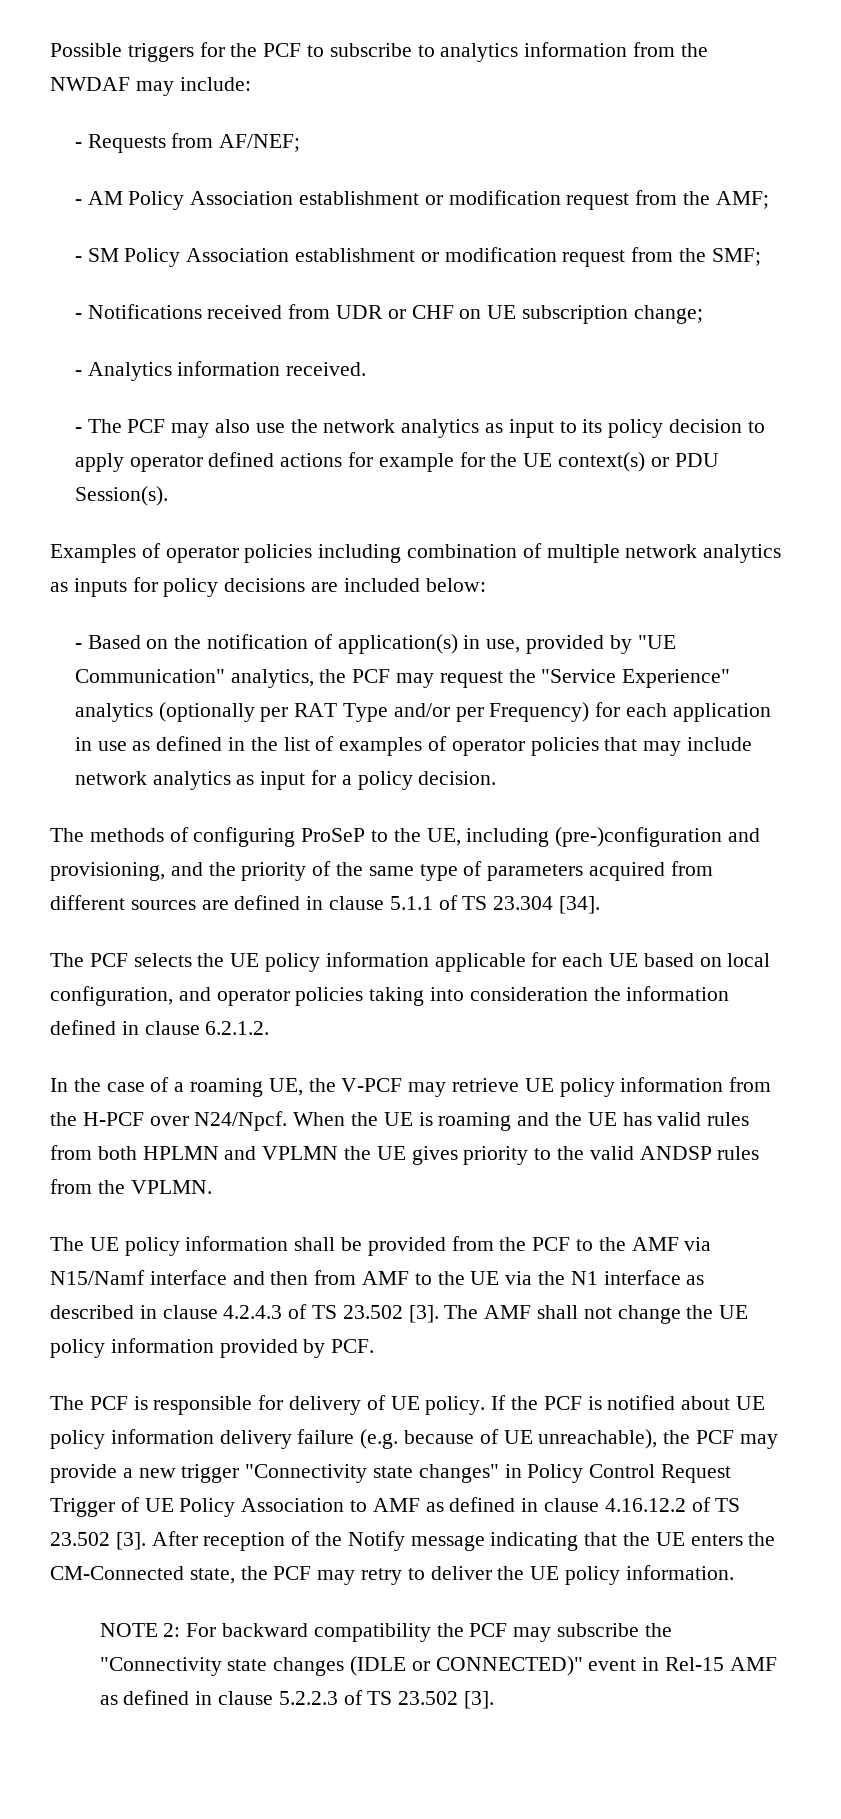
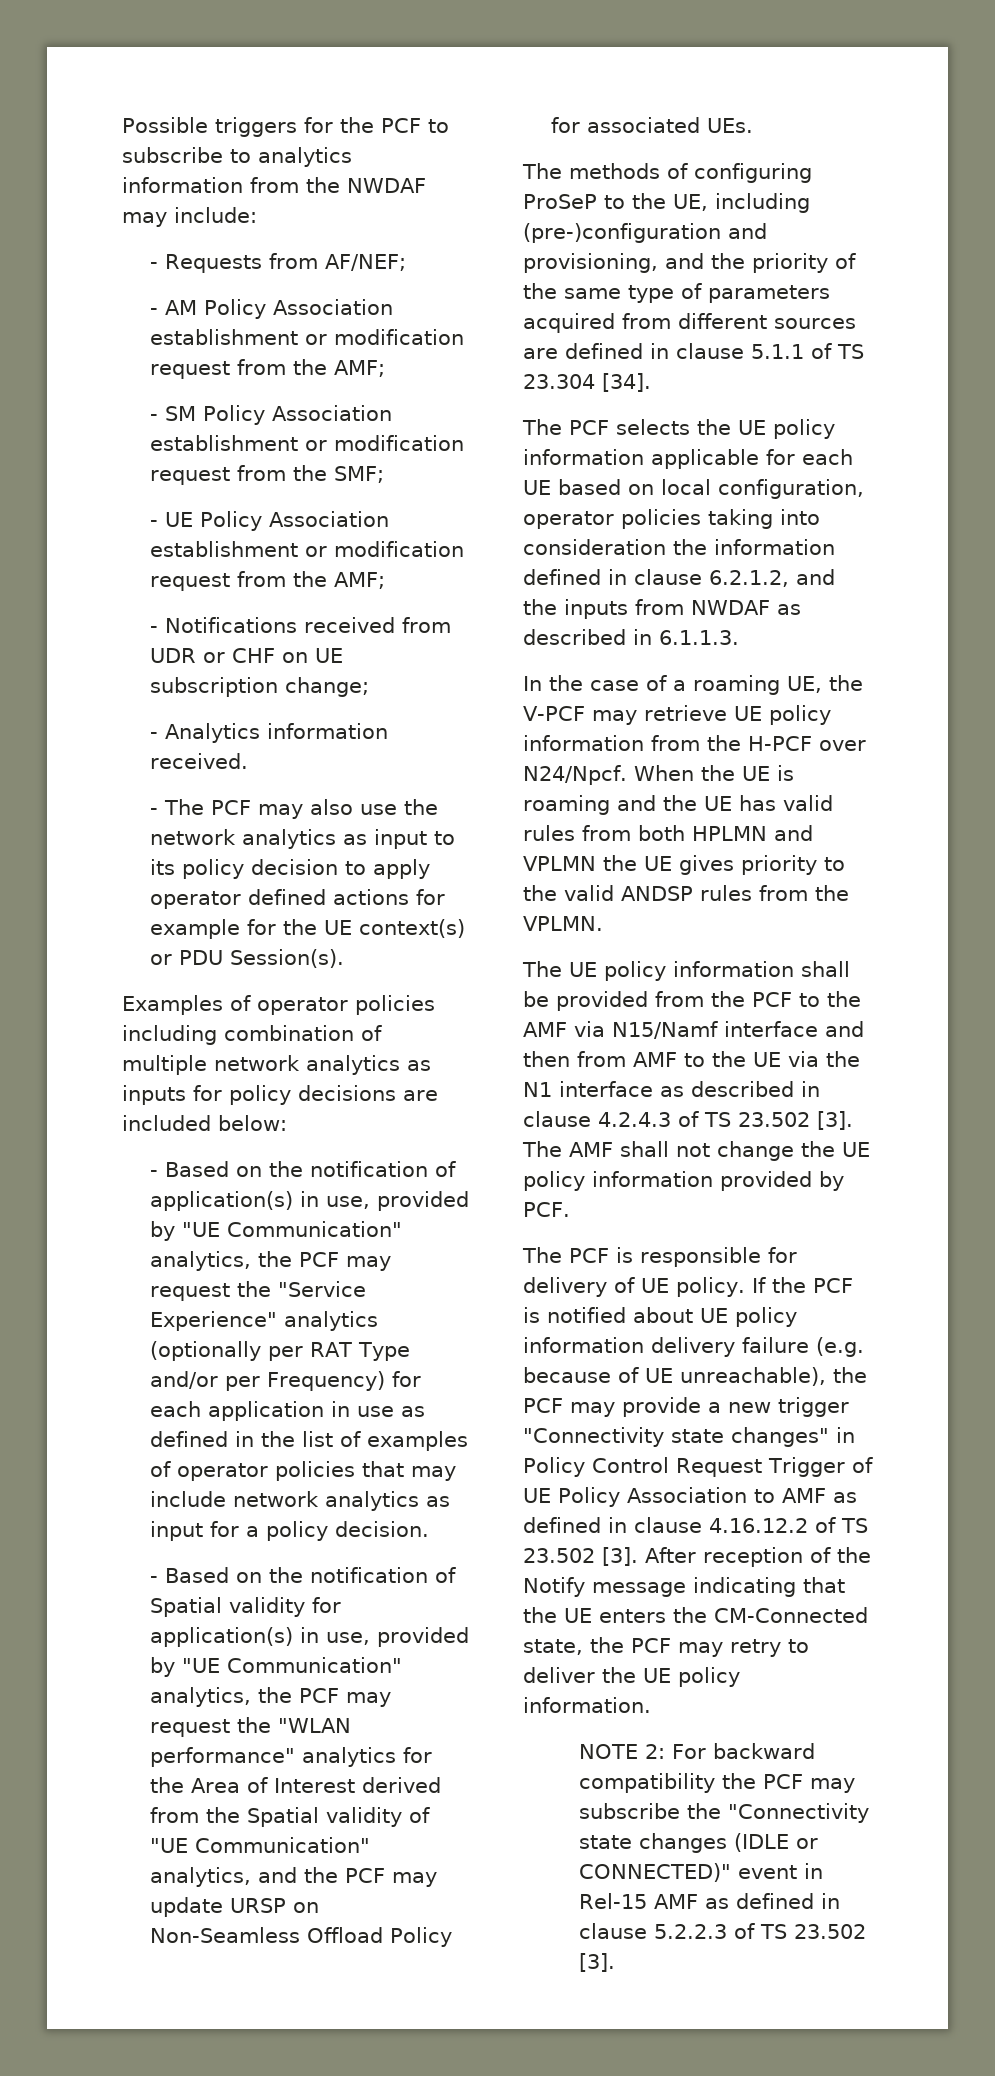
+ - UE Policy Association establishment or modification request from the AMF;
+ - Based on the notification of Spatial validity for application(s) in use, provided by "UE Communication" analytics, the PCF may request the "WLAN performance" analytics for the Area of Interest derived from the Spatial validity of "UE Communication" analytics, and the PCF may update URSP on Non-Seamless Offload Policy for associated UEs.
- The PCF selects the UE policy information applicable for each UE based on local configuration, and operator policies taking into consideration the information defined in clause 6.2.1.2.
+ The PCF selects the UE policy information applicable for each UE based on local configuration, operator policies taking into consideration the information defined in clause 6.2.1.2, and the inputs from NWDAF as described in 6.1.1.3.

